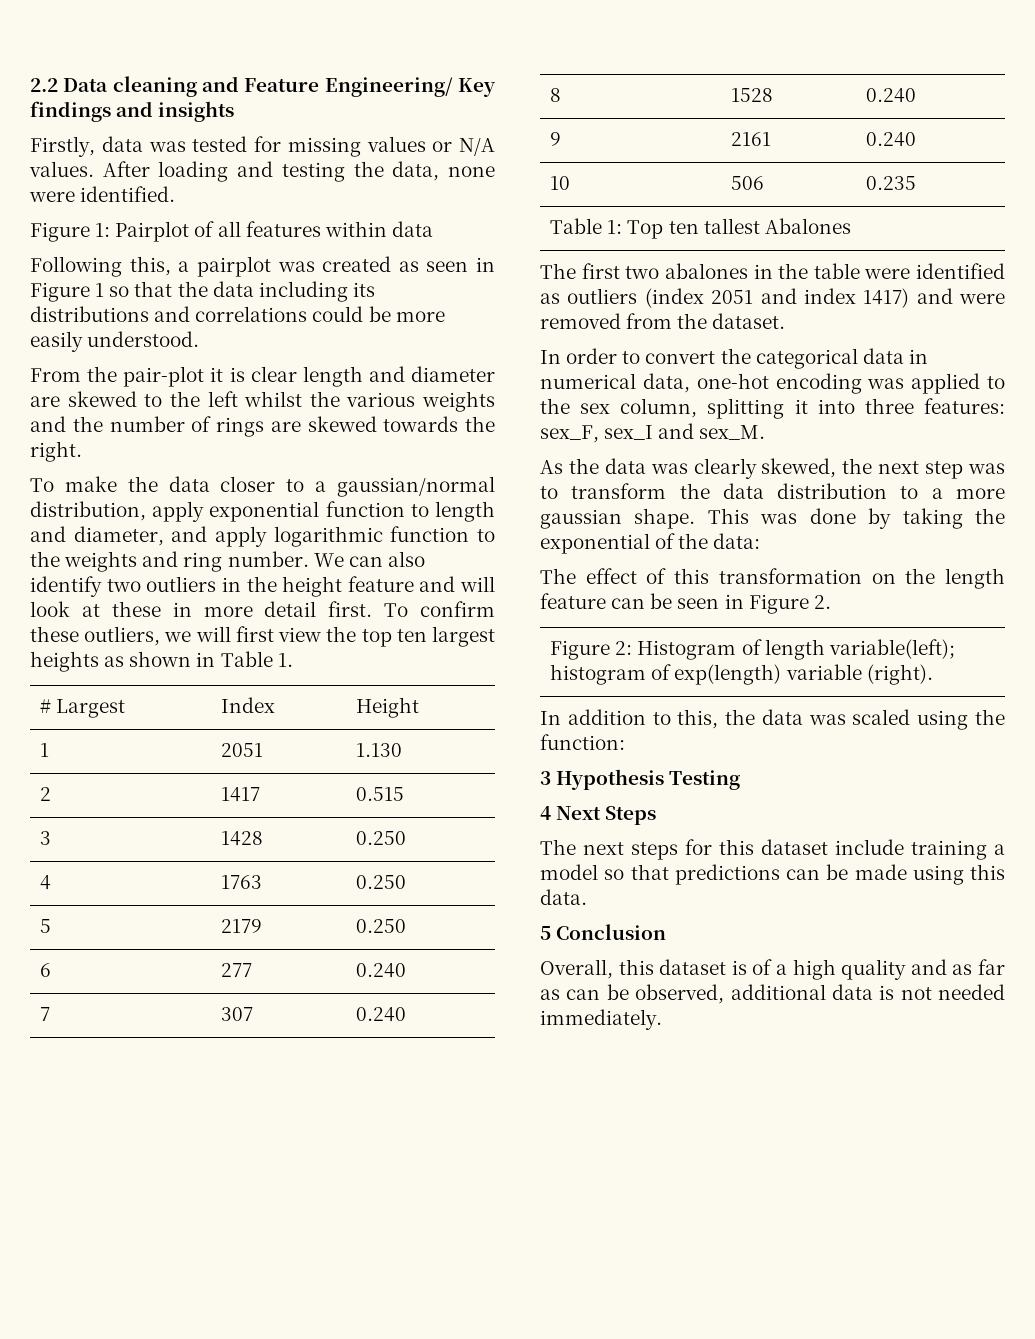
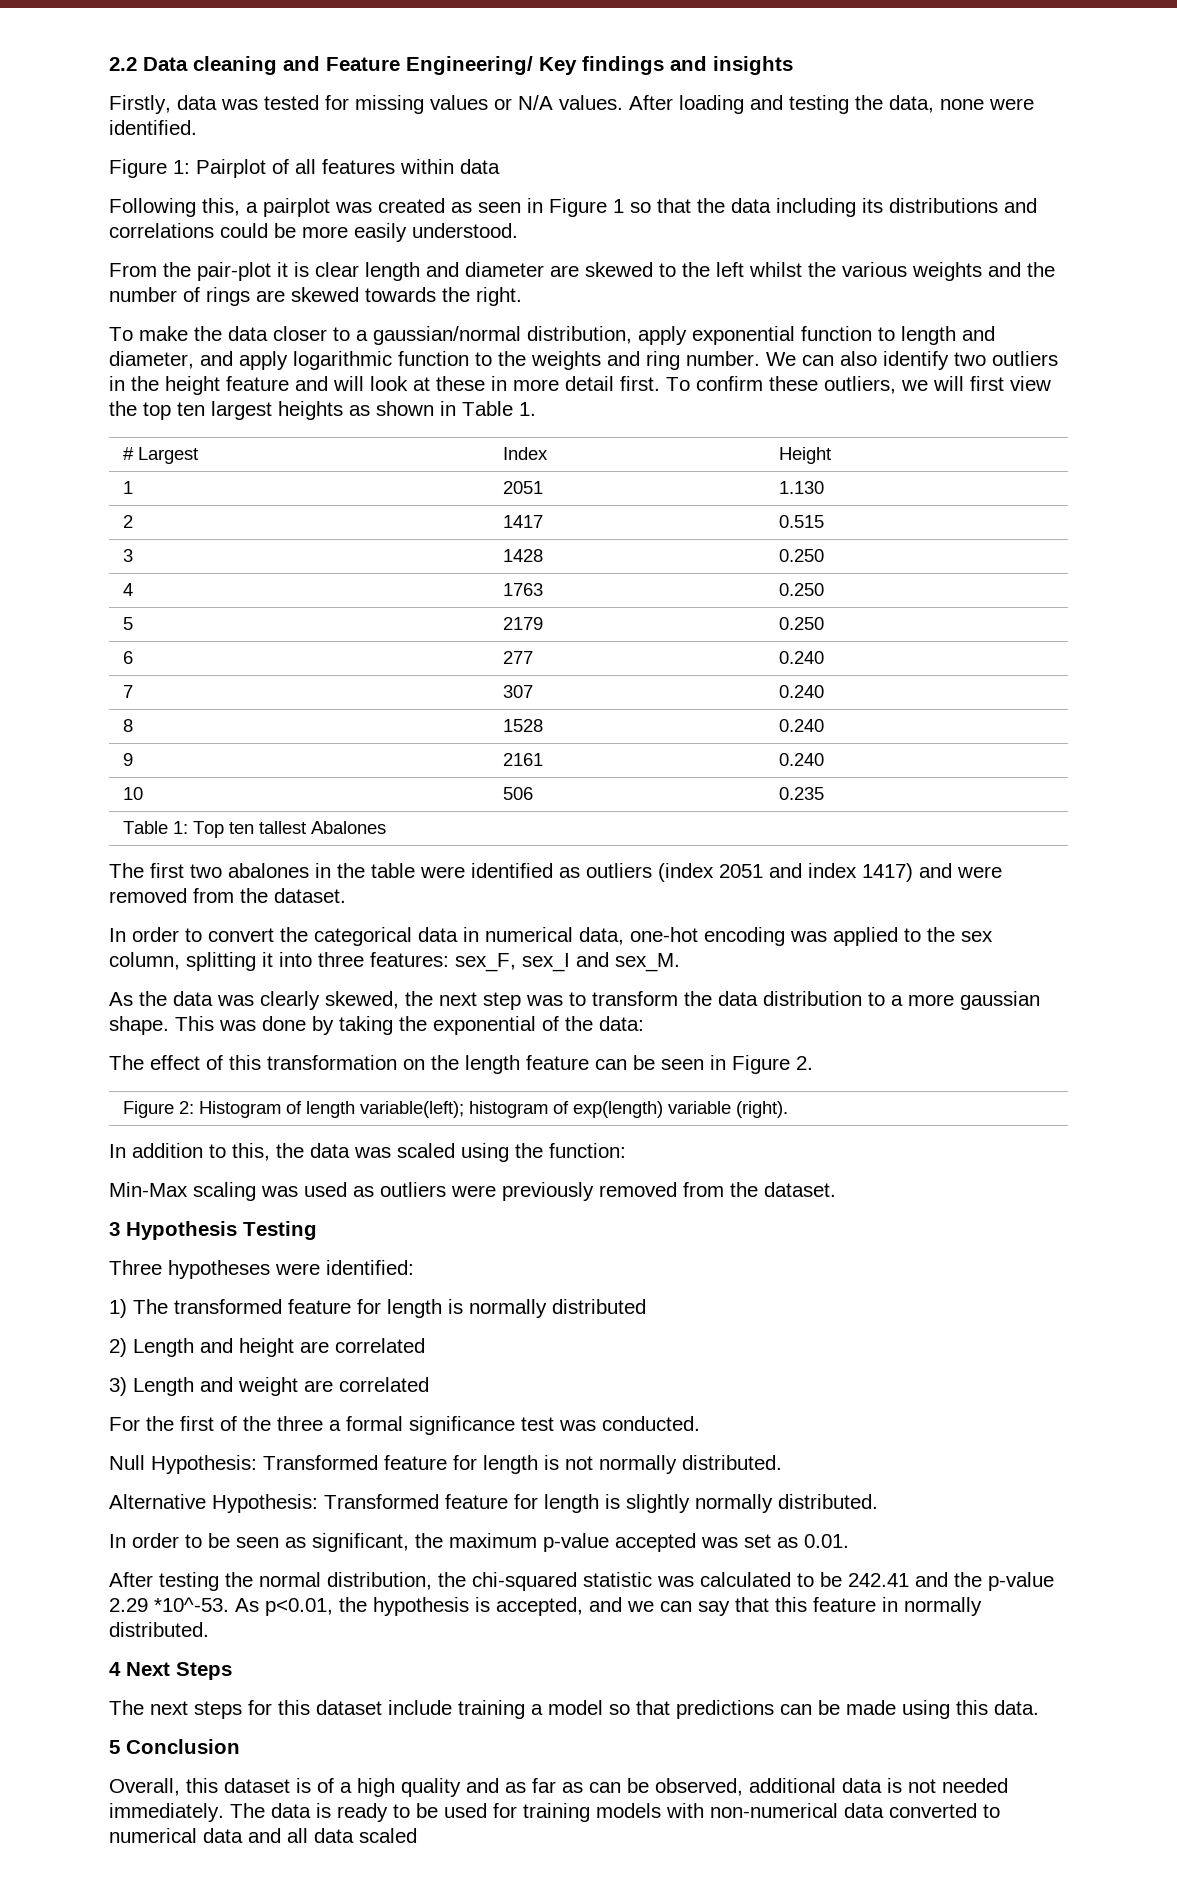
+ Min-Max scaling was used as outliers were previously removed from the dataset.
  3 Hypothesis Testing
+ Three hypotheses were identified:
+ 1) The transformed feature for length is normally distributed
+ 2) Length and height are correlated
+ 3) Length and weight are correlated
+ For the first of the three a formal significance test was conducted.
+ Null Hypothesis: Transformed feature for length is not normally distributed.
+ Alternative Hypothesis: Transformed feature for length is slightly normally distributed.
+ In order to be seen as significant, the maximum p-value accepted was set as 0.01.
+ After testing the normal distribution, the chi-squared statistic was calculated to be 242.41 and the p-value 2.29 *10^-53. As p<0.01, the hypothesis is accepted, and we can say that this feature in normally distributed.
+ The data is ready to be used for training models with non-numerical data converted to numerical data and all data scaled

